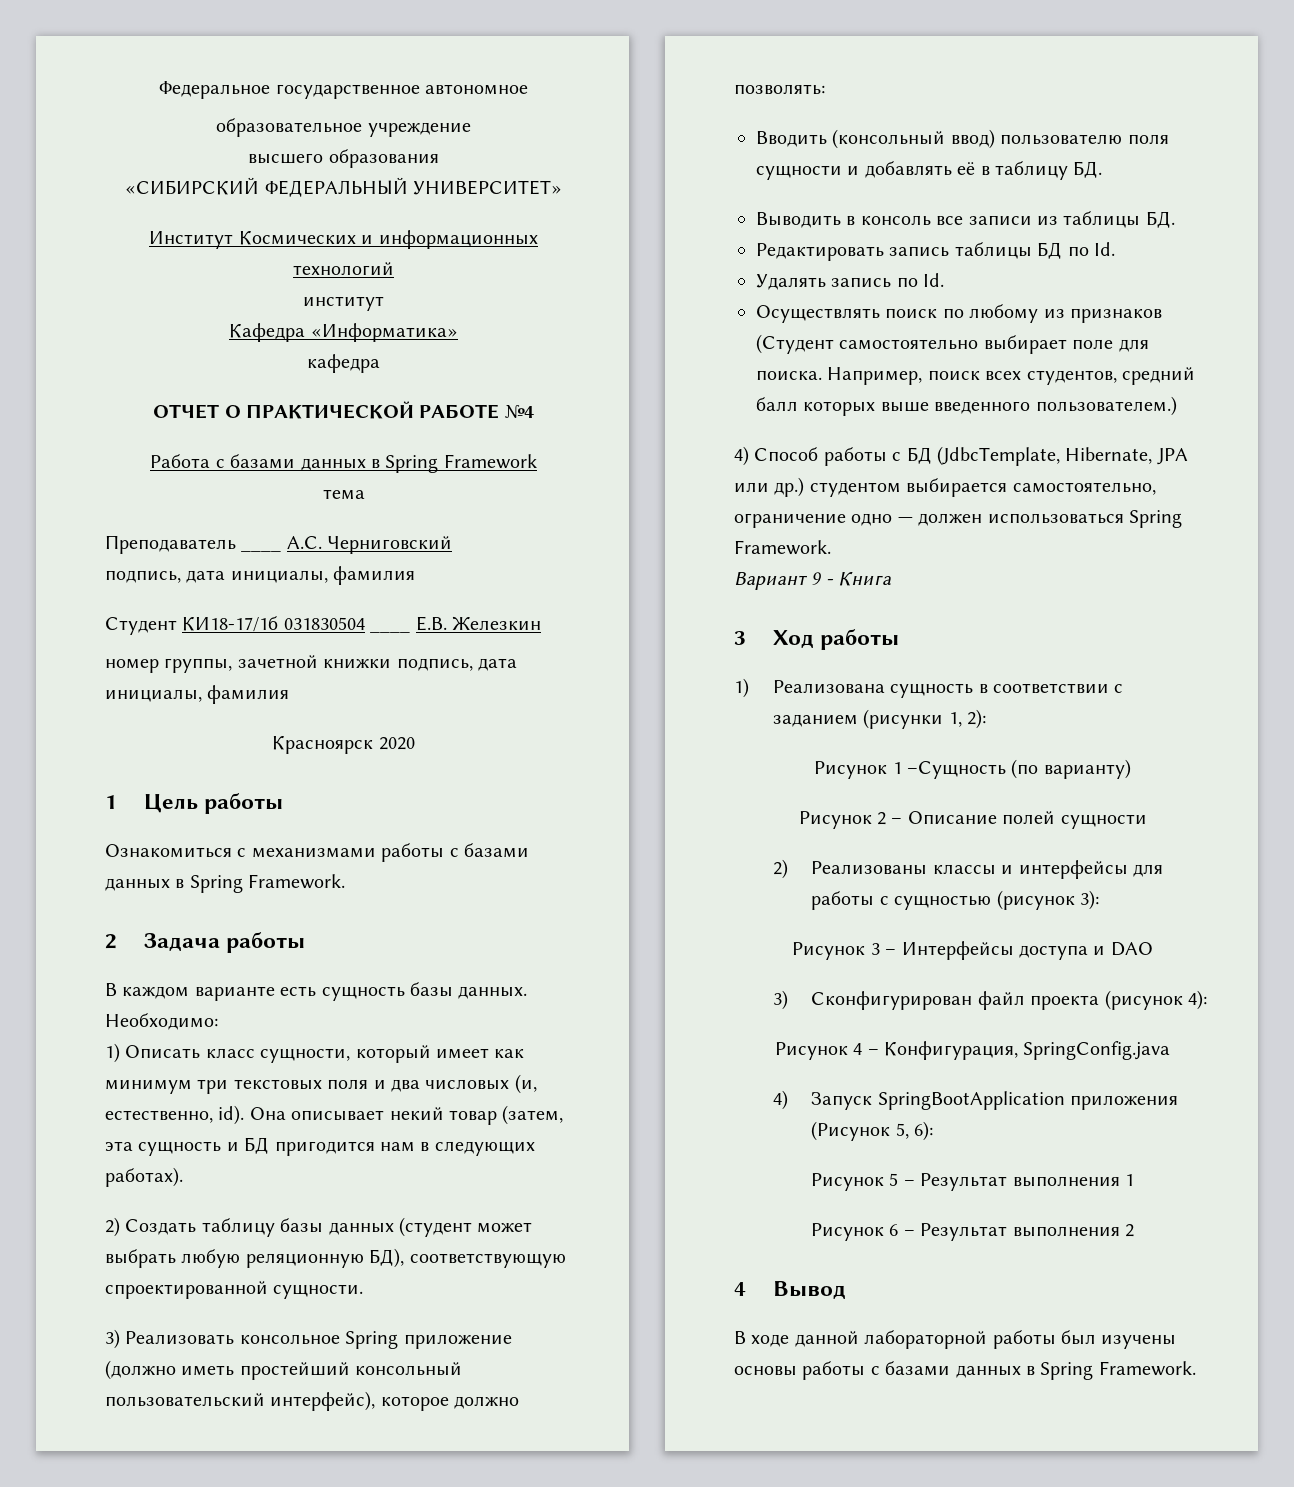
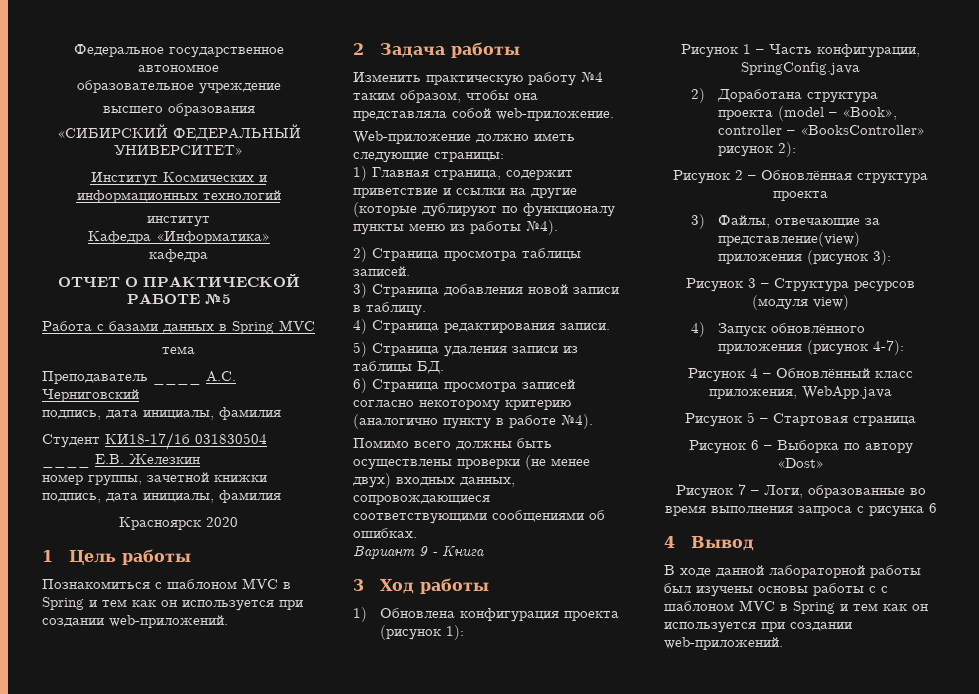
- ОТЧЕТ О ПРАКТИЧЕСКОЙ РАБОТЕ №4
+ ОТЧЕТ О ПРАКТИЧЕСКОЙ РАБОТЕ №5
- Работа с базами данных в Spring Framework
+ Работа с базами данных в Spring MVC
- Ознакомиться с механизмами работы с базами данных в Spring Framework.
+ Познакомиться c шаблоном MVC в Spring и тем как он используется при создании web-приложений.
  2 Задача работы
- В каждом варианте есть сущность базы данных. Необходимо:
- 1) Описать класс сущности, который имеет как минимум три текстовых поля и два числовых (и, естественно, id). Она описывает некий товар (затем, эта сущность и БД пригодится нам в следующих работах).
- 2) Создать таблицу базы данных (студент может выбрать любую реляционную БД), соответствующую спроектированной сущности.
- 3) Реализовать консольное Spring приложение (должно иметь простейший консольный пользовательский интерфейс), которое должно позволять:
- Вводить (консольный ввод) пользователю поля сущности и добавлять её в таблицу БД.
- Выводить в консоль все записи из таблицы БД.
- Редактировать запись таблицы БД по Id.
- Удалять запись по Id.
- Осуществлять поиск по любому из признаков (Студент самостоятельно выбирает поле для поиска. Например, поиск всех студентов, средний балл которых выше введенного пользователем.)
- 4) Способ работы с БД (JdbcTemplate, Hibernate, JPA или др.) студентом выбирается самостоятельно, ограничение одно — должен использоваться Spring Framework.
+ Изменить практическую работу №4 таким образом, чтобы она представляла собой web-приложение.
+ Web-приложение должно иметь следующие страницы:
+ 1) Главная страница, содержит приветствие и ссылки на другие (которые дублируют по функционалу пункты меню из работы №4).
+ 2) Страница просмотра таблицы записей.
+ 3) Страница добавления новой записи в таблицу.
+ 4) Страница редактирования записи.
+ 5) Страница удаления записи из таблицы БД.
+ 6) Страница просмотра записей согласно некоторому критерию (аналогично пункту в работе №4).
+ Помимо всего должны быть осуществлены проверки (не менее двух) входных данных, сопровождающиеся соответствующими сообщениями об ошибках.
- 1) Реализована сущность в соответствии с заданием (рисунки 1, 2):
- Рисунок 1 –Сущность (по варианту)
- Рисунок 2 – Описание полей сущности
- 2) Реализованы классы и интерфейсы для работы с сущностью (рисунок 3):
+ 1) Обновлена конфигурация проекта (рисунок 1):
+ Рисунок 1 – Часть конфигурации, SpringConfig.java
+ 2) Доработана структура проекта (model – «Book», controller – «BooksController» рисунок 2):
+ Рисунок 2 – Обновлённая структура проекта
+ 3) Файлы, отвечающие за представление(view) приложения (рисунок 3):
- Рисунок 3 – Интерфейсы доступа и DAO
- 3) Сконфигурирован файл проекта (рисунок 4):
- Рисунок 4 – Конфигурация, SpringConfig.java
- 4) Запуск SpringBootApplication приложения (Рисунок 5, 6):
+ Рисунок 3 – Структура ресурсов (модуля view)
+ 4) Запуск обновлённого приложения (рисунок 4-7):
+ Рисунок 4 – Обновлённый класс приложения, WebApp.java
- Рисунок 5 – Результат выполнения 1
+ Рисунок 5 – Стартовая страница
- Рисунок 6 – Результат выполнения 2
+ Рисунок 6 – Выборка по автору «Dost»
+ Рисунок 7 – Логи, образованные во время выполнения запроса с рисунка 6
- В ходе данной лабораторной работы был изучены основы работы с базами данных в Spring Framework.
+ В ходе данной лабораторной работы был изучены основы работы с c шаблоном MVC в Spring и тем как он используется при создании web-приложений.

